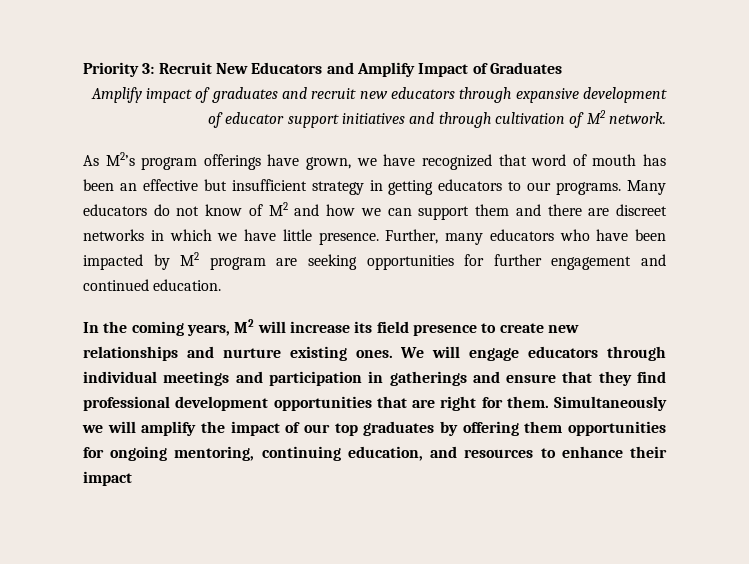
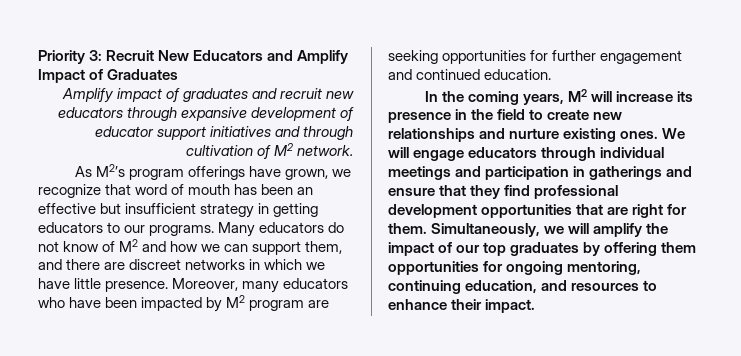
- As M2’s program offerings have grown, we have recognized that word of mouth has been an effective but insufficient strategy in getting educators to our programs.
+ As M2’s program offerings have grown, we recognize that word of mouth has been an effective but insufficient strategy in getting educators to our programs.
- Many educators do not know of M2 and how we can support them and there are discreet networks in which we have little presence.
+ Many educators do not know of M2 and how we can support them, and there are discreet networks in which we have little presence.
- Further, many educators who have been impacted by M2 program are seeking opportunities for further engagement and continued education.
+ Moreover, many educators who have been impacted by M2 program are seeking opportunities for further engagement and continued education.
- In the coming years, M2 will increase its field presence to create new relationships and nurture existing ones.
+ In the coming years, M2 will increase its presence in the field to create new relationships and nurture existing ones.
- Simultaneously we will amplify the impact of our top graduates by offering them opportunities for ongoing mentoring, continuing education, and resources to enhance their impact
+ Simultaneously, we will amplify the impact of our top graduates by offering them opportunities for ongoing mentoring, continuing education, and resources to enhance their impact.

